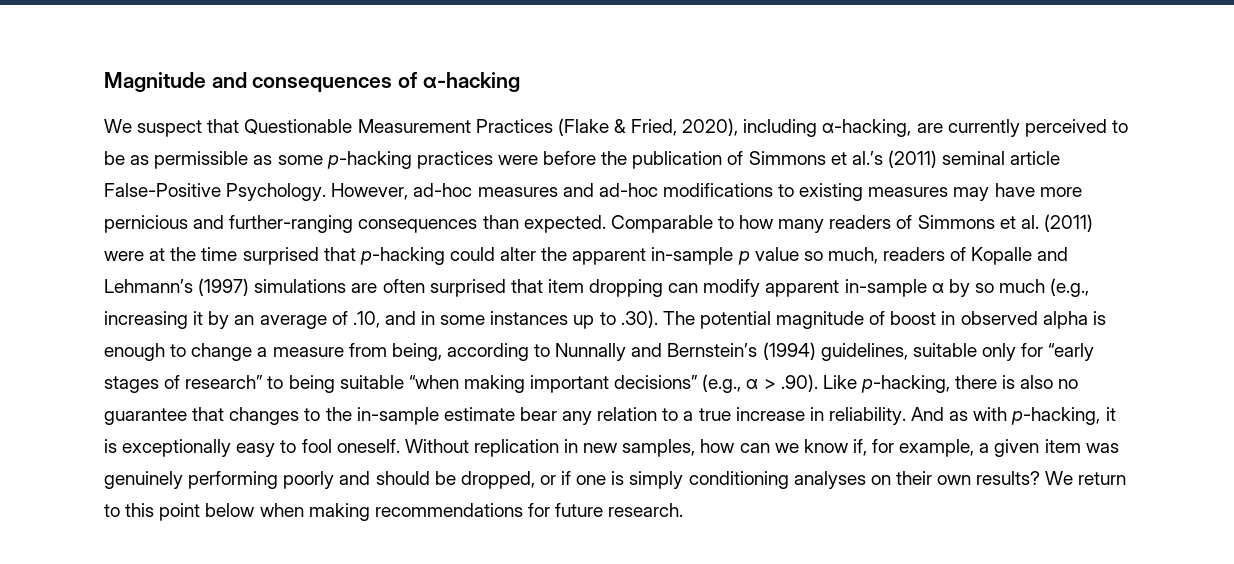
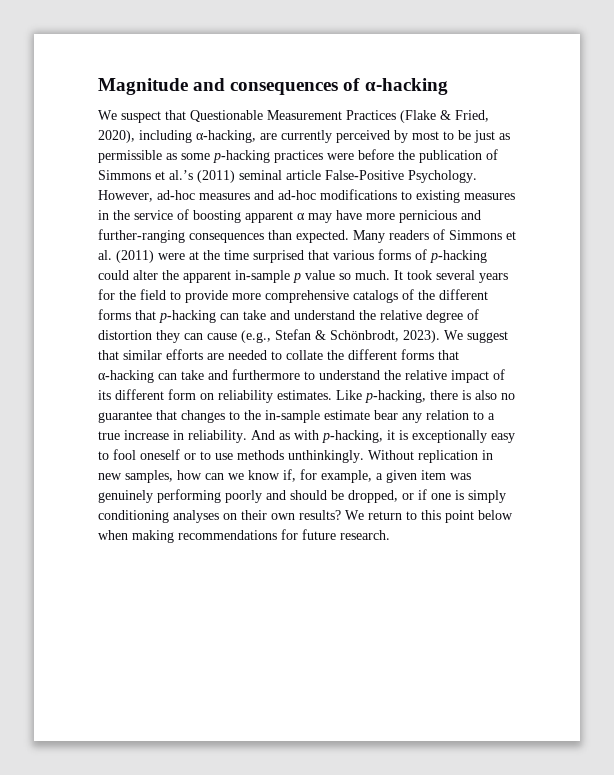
- We suspect that Questionable Measurement Practices (Flake & Fried, 2020), including α-hacking, are currently perceived to be as permissible as some p-hacking practices were before the publication of Simmons et al.’s (2011) seminal article False-Positive Psychology.
+ We suspect that Questionable Measurement Practices (Flake & Fried, 2020), including α-hacking, are currently perceived by most to be just as permissible as some p-hacking practices were before the publication of Simmons et al.’s (2011) seminal article False-Positive Psychology.
- However, ad-hoc measures and ad-hoc modifications to existing measures may have more pernicious and further-ranging consequences than expected.
+ However, ad-hoc measures and ad-hoc modifications to existing measures in the service of boosting apparent α may have more pernicious and further-ranging consequences than expected.
- Comparable to how many readers of Simmons et al. (2011) were at the time surprised that p-hacking could alter the apparent in-sample p value so much, readers of Kopalle and Lehmann’s (1997) simulations are often surprised that item dropping can modify apparent in-sample α by so much (e.g., increasing it by an average of .10, and in some instances up to .30). The potential magnitude of boost in observed alpha is enough to change a measure from being, according to Nunnally and Bernstein’s (1994) guidelines, suitable only for “early stages of research” to being suitable “when making important decisions” (e.g., α > .90). Like p-hacking, there is also no guarantee that changes to the in-sample estimate bear any relation to a true increase in reliability.
+ Many readers of Simmons et al. (2011) were at the time surprised that various forms of p-hacking could alter the apparent in-sample p value so much. It took several years for the field to provide more comprehensive catalogs of the different forms that p-hacking can take and understand the relative degree of distortion they can cause (e.g., Stefan & Schönbrodt, 2023). We suggest that similar efforts are needed to collate the different forms that α-hacking can take and furthermore to understand the relative impact of its different form on reliability estimates. Like p-hacking, there is also no guarantee that changes to the in-sample estimate bear any relation to a true increase in reliability.
- And as with p-hacking, it is exceptionally easy to fool oneself.
+ And as with p-hacking, it is exceptionally easy to fool oneself or to use methods unthinkingly.

